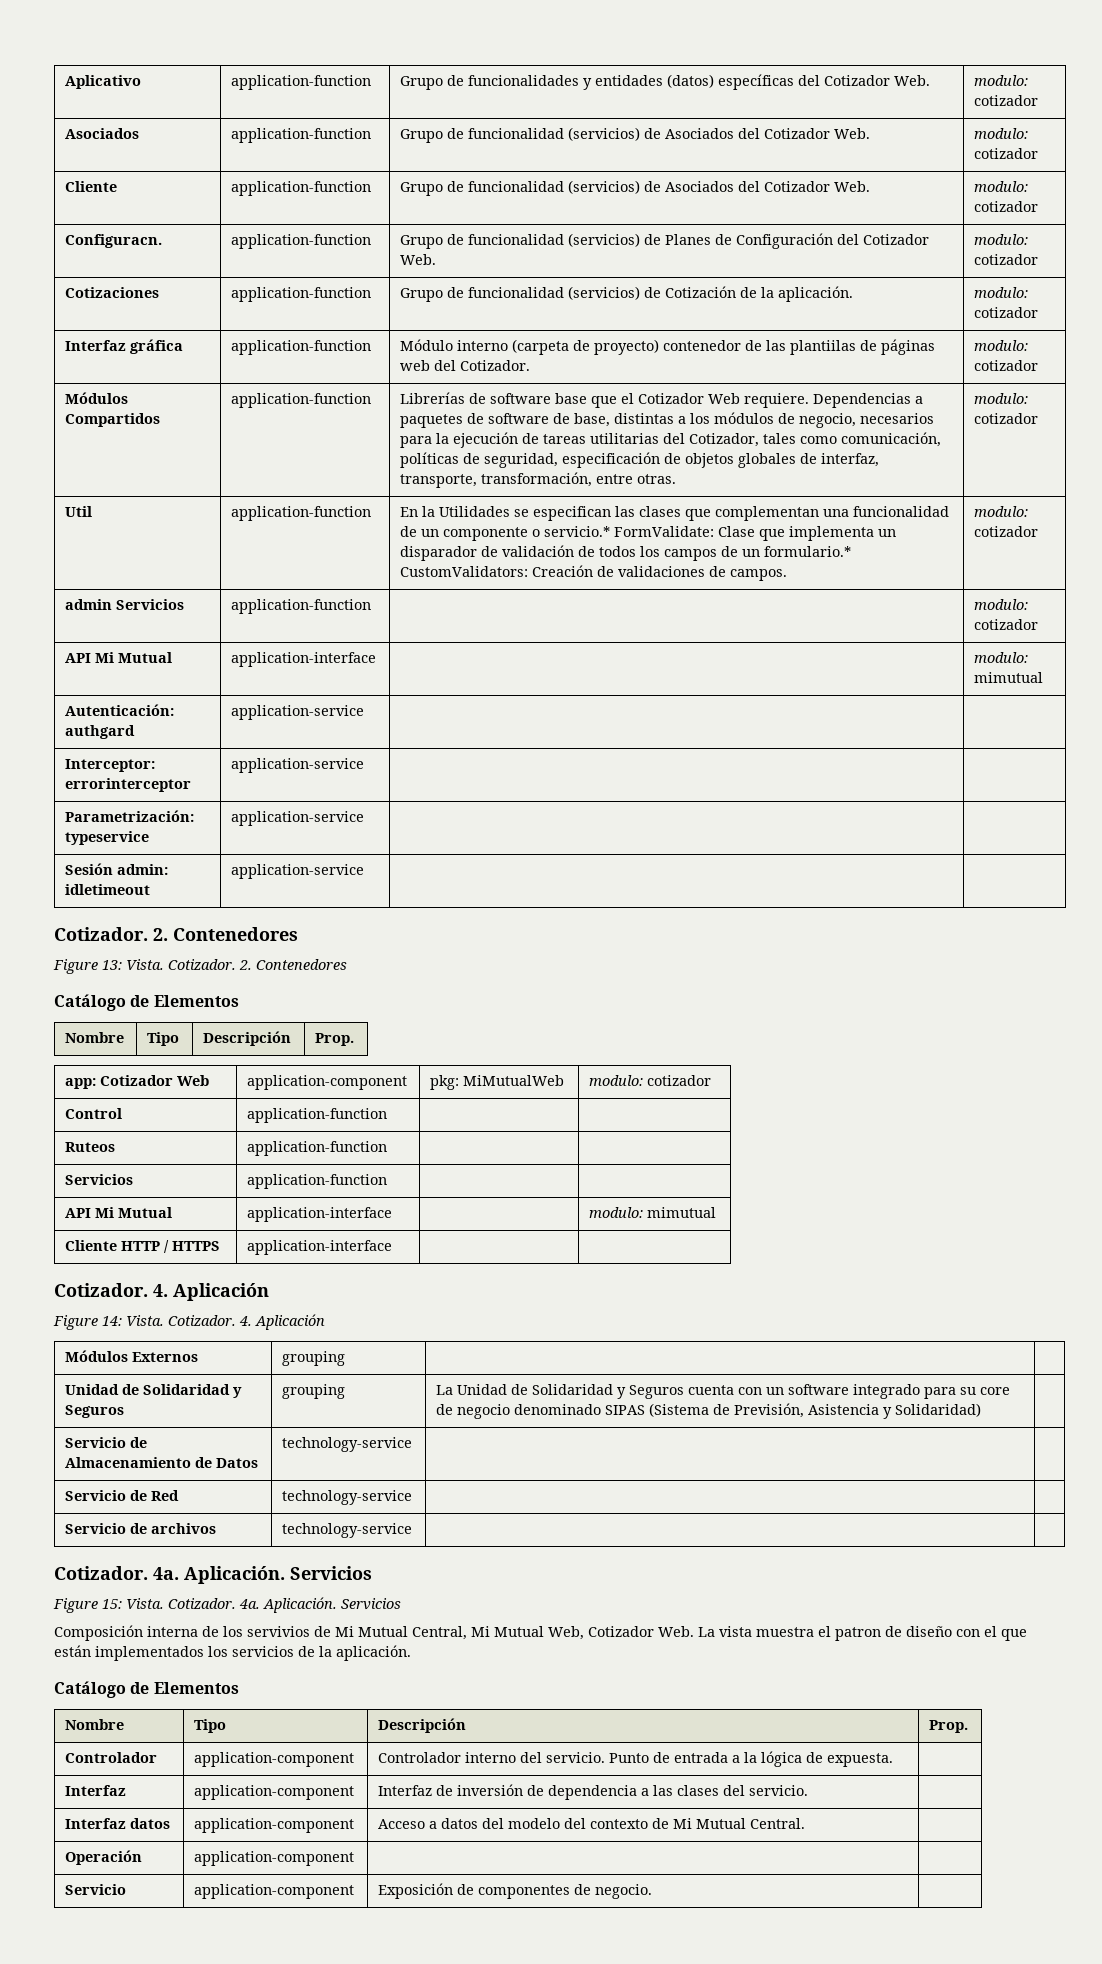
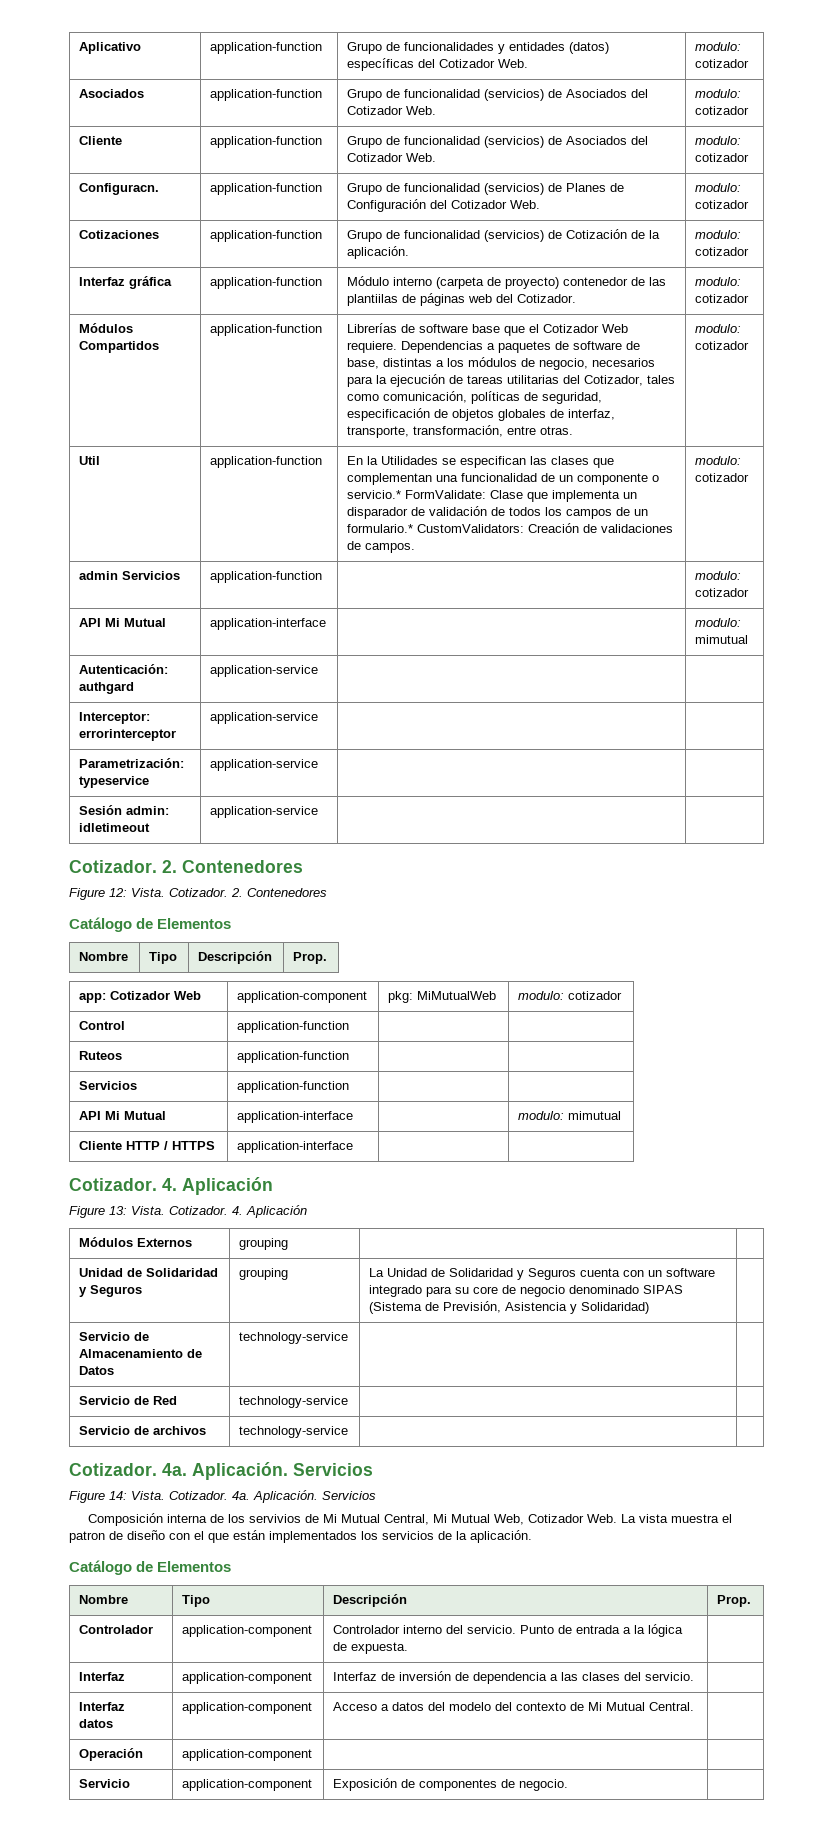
- Figure 13: Vista.
+ Figure 12: Vista.
- Figure 14: Vista.
+ Figure 13: Vista.
- Figure 15: Vista.
+ Figure 14: Vista.

